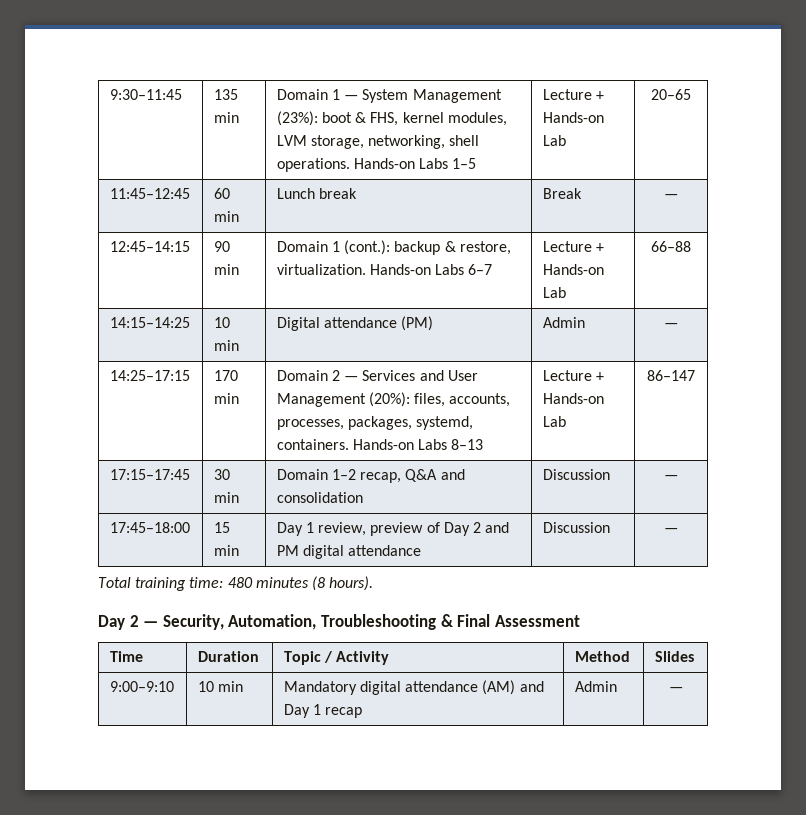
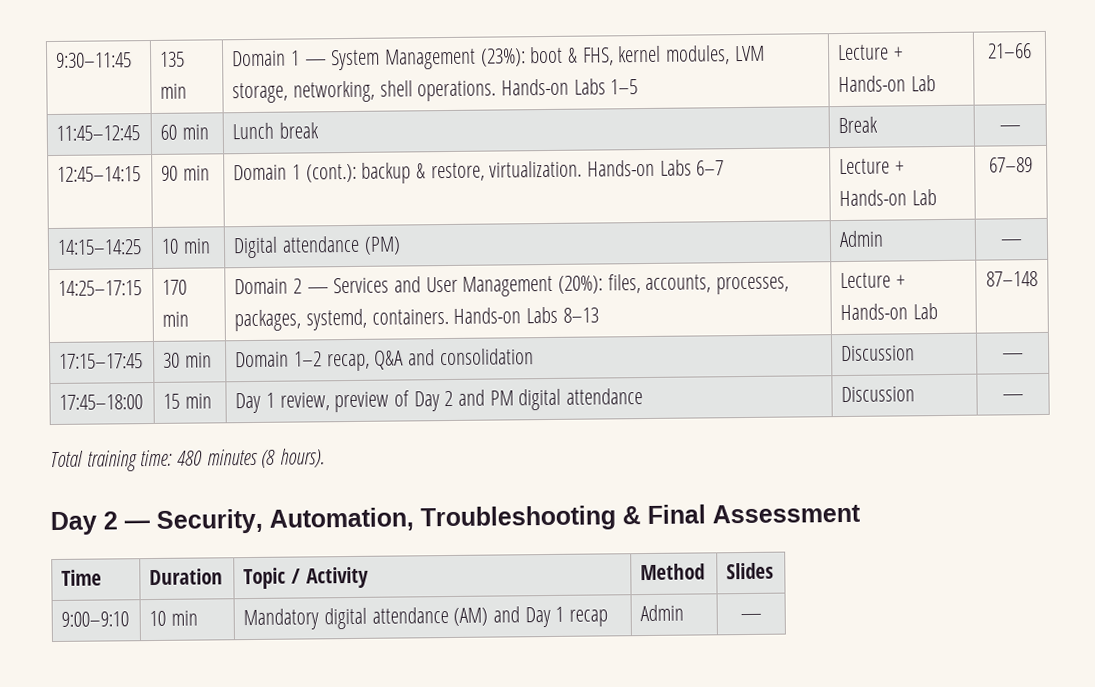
- 9:30–11:45 | 135 min | Domain 1 — System Management (23%): boot & FHS, kernel modules, LVM storage, networking, shell operations. Hands-on Labs 1–5 | Lecture + Hands-on Lab | 20–65
+ 9:30–11:45 | 135 min | Domain 1 — System Management (23%): boot & FHS, kernel modules, LVM storage, networking, shell operations. Hands-on Labs 1–5 | Lecture + Hands-on Lab | 21–66
- 12:45–14:15 | 90 min | Domain 1 (cont.): backup & restore, virtualization. Hands-on Labs 6–7 | Lecture + Hands-on Lab | 66–88
+ 12:45–14:15 | 90 min | Domain 1 (cont.): backup & restore, virtualization. Hands-on Labs 6–7 | Lecture + Hands-on Lab | 67–89
- 14:25–17:15 | 170 min | Domain 2 — Services and User Management (20%): files, accounts, processes, packages, systemd, containers. Hands-on Labs 8–13 | Lecture + Hands-on Lab | 86–147
+ 14:25–17:15 | 170 min | Domain 2 — Services and User Management (20%): files, accounts, processes, packages, systemd, containers. Hands-on Labs 8–13 | Lecture + Hands-on Lab | 87–148

